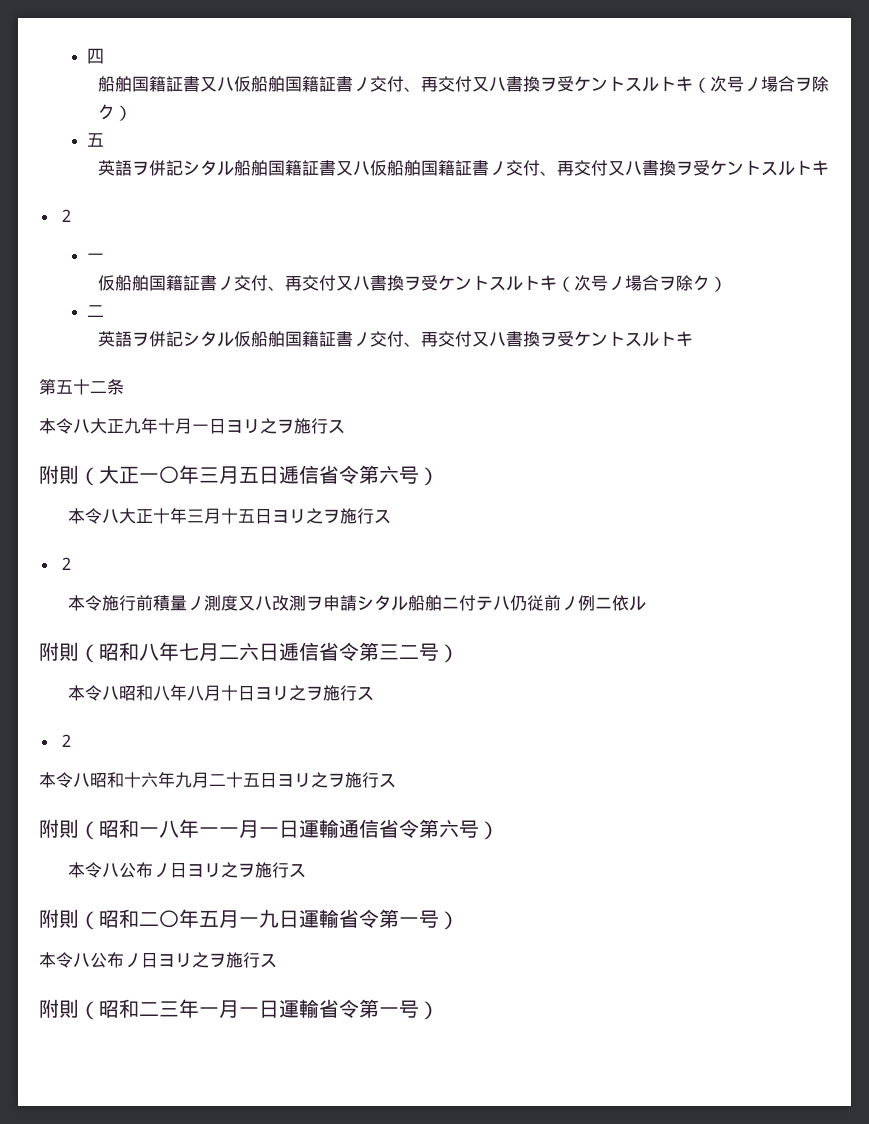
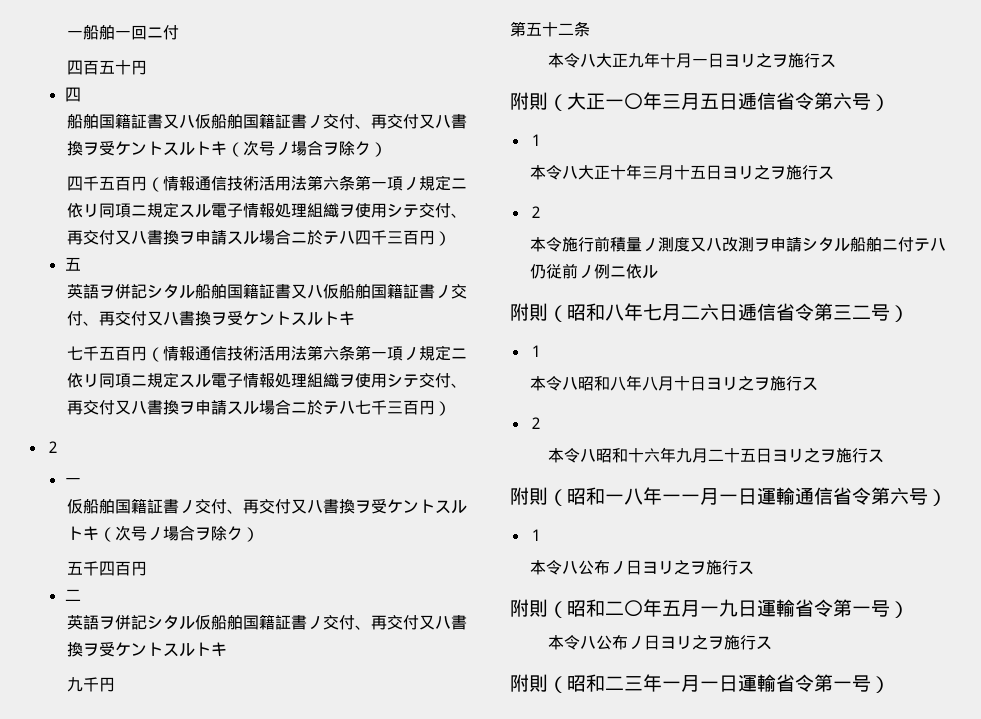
+ 一船舶一回ニ付
+ 四百五十円
+ 四千五百円（情報通信技術活用法第六条第一項ノ規定ニ依リ同項ニ規定スル電子情報処理組織ヲ使用シテ交付、再交付又ハ書換ヲ申請スル場合ニ於テハ四千三百円）
+ 七千五百円（情報通信技術活用法第六条第一項ノ規定ニ依リ同項ニ規定スル電子情報処理組織ヲ使用シテ交付、再交付又ハ書換ヲ申請スル場合ニ於テハ七千三百円）
+ 五千四百円
+ 九千円
  附則（大正一〇年三月五日逓信省令第六号）
+ １
  附則（昭和八年七月二六日逓信省令第三二号）
+ １
  附則（昭和一八年一一月一日運輸通信省令第六号）
+ １

